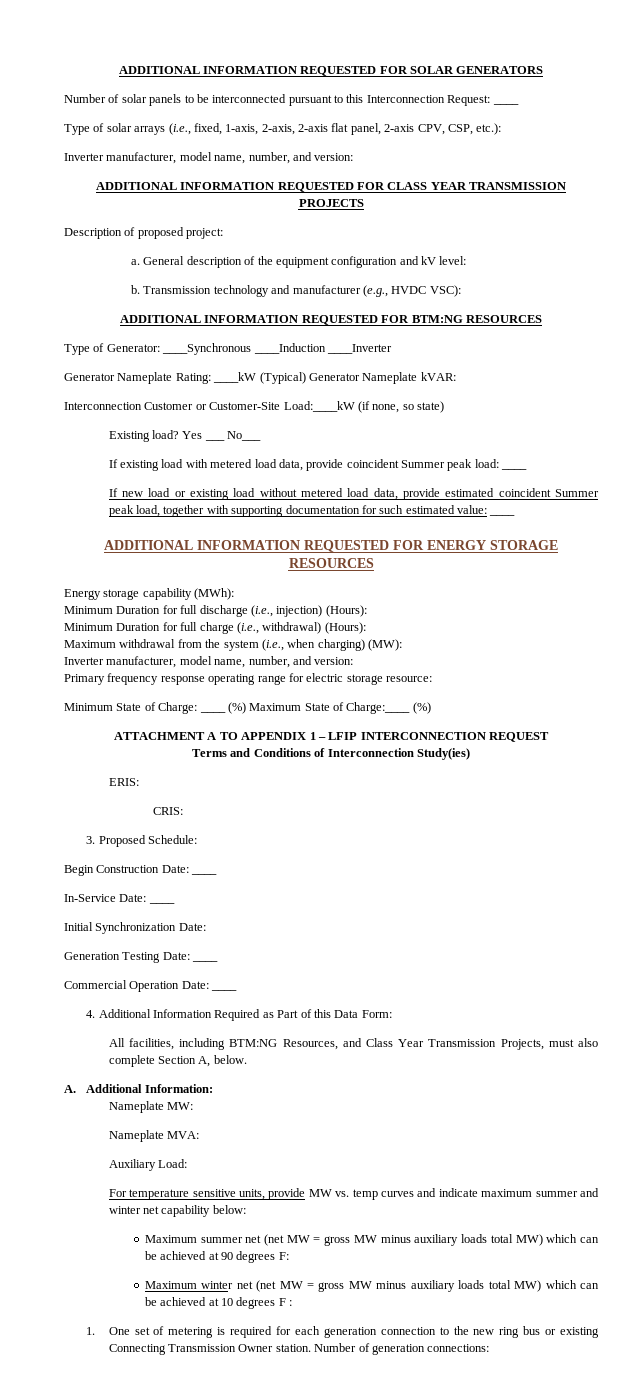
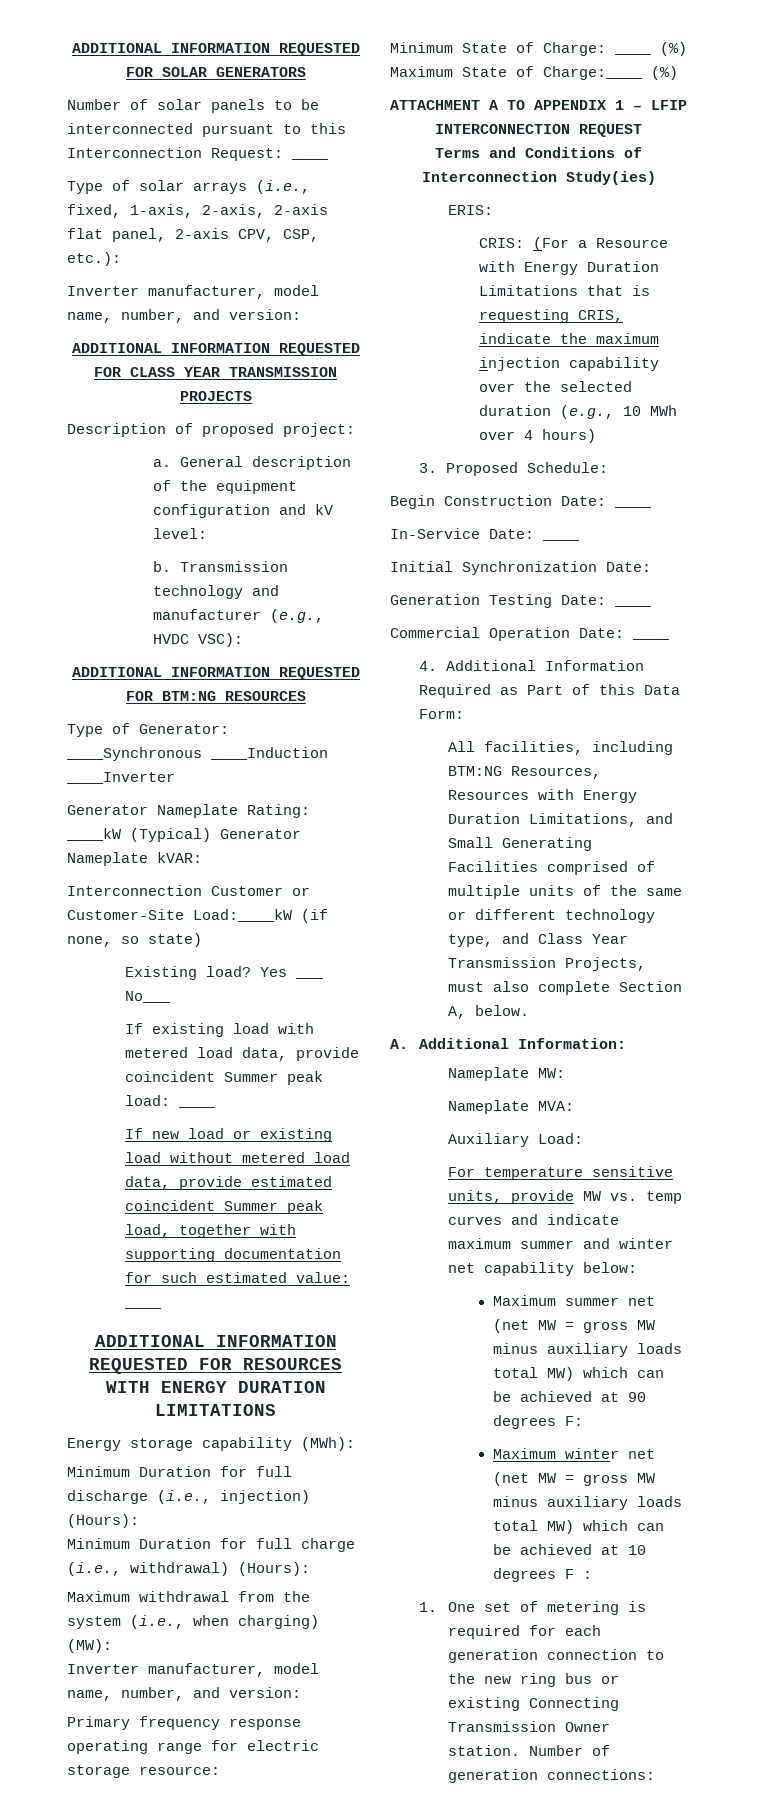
- ADDITIONAL INFORMATION REQUESTED FOR ENERGY STORAGE RESOURCES
+ ADDITIONAL INFORMATION REQUESTED FOR RESOURCES WITH ENERGY DURATION LIMITATIONS
- CRIS:
+ CRIS: (For a Resource with Energy Duration Limitations that is requesting CRIS, indicate the maximum injection capability over the selected duration (e.g., 10 MWh over 4 hours)
- All facilities, including BTM:NG Resources, and Class Year Transmission Projects, must also complete Section A, below.
+ All facilities, including BTM:NG Resources, Resources with Energy Duration Limitations, and Small Generating Facilities comprised of multiple units of the same or different technology type, and Class Year Transmission Projects, must also complete Section A, below.

